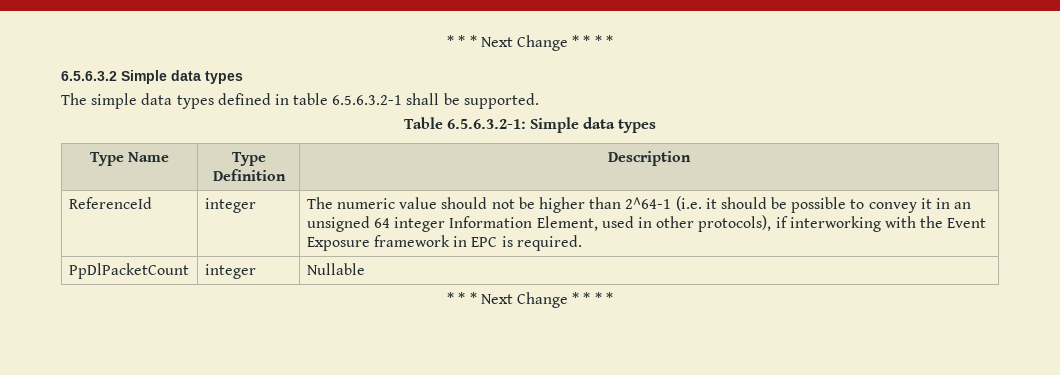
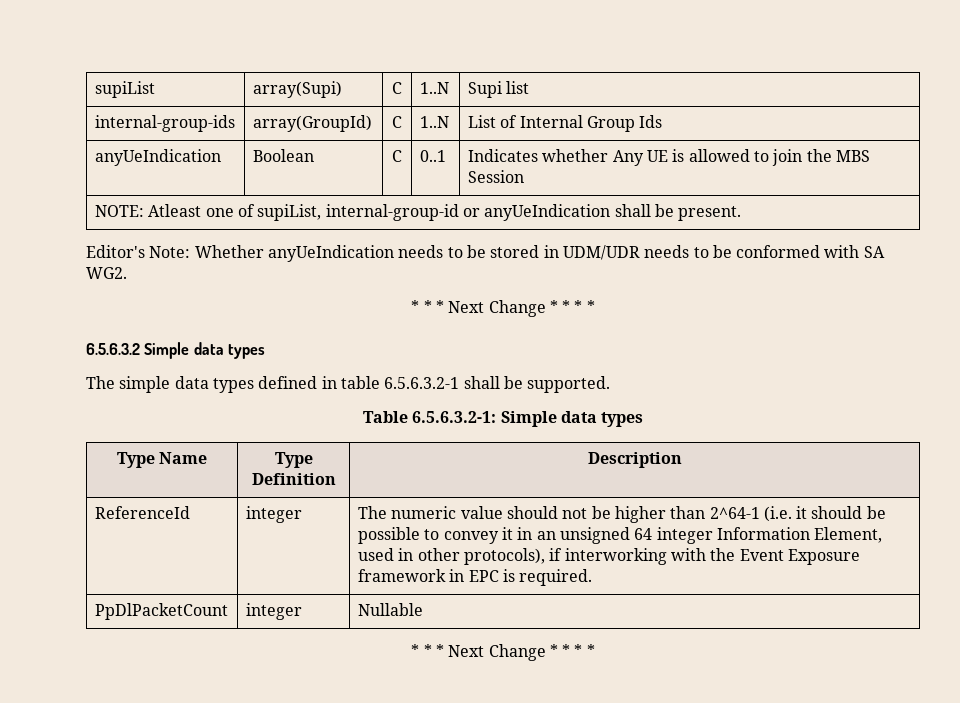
+ supiList | array(Supi) | C | 1..N | Supi list
+ internal-group-ids | array(GroupId) | C | 1..N | List of Internal Group Ids
+ anyUeIndication | Boolean | C | 0..1 | Indicates whether Any UE is allowed to join the MBS Session
+ NOTE: Atleast one of supiList, internal-group-id or anyUeIndication shall be present.
+ Editor's Note: Whether anyUeIndication needs to be stored in UDM/UDR needs to be conformed with SA WG2.

